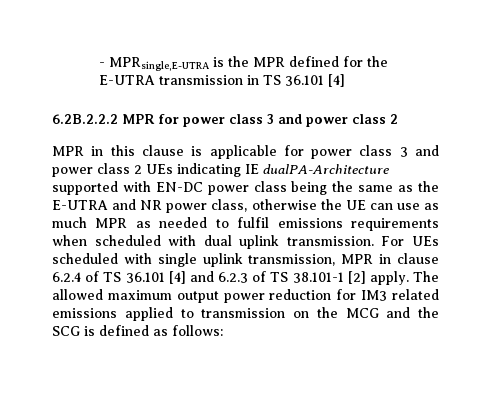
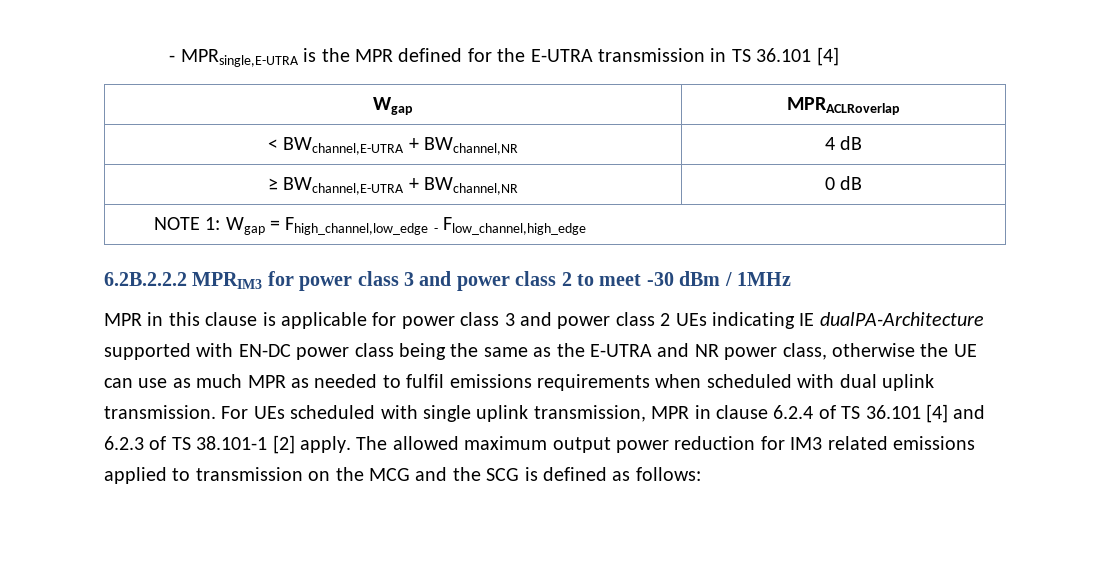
+ Wgap | MPRACLRoverlap
+ < BWchannel,E-UTRA + BWchannel,NR | 4 dB
+ ≥ BWchannel,E-UTRA + BWchannel,NR | 0 dB
+ NOTE 1: Wgap = Fhigh_channel,low_edge - Flow_channel,high_edge
- 6.2B.2.2.2 MPR for power class 3 and power class 2
+ 6.2B.2.2.2 MPRIM3 for power class 3 and power class 2 to meet -30 dBm / 1MHz

